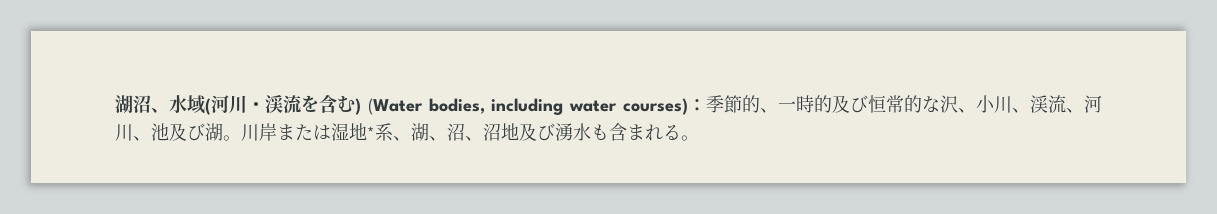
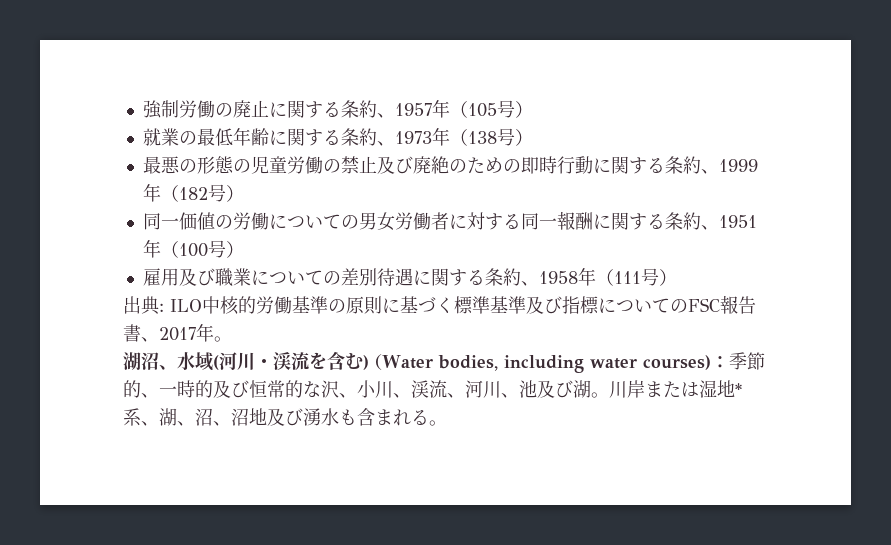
+ 強制労働の廃止に関する条約、1957年（105号）
+ 就業の最低年齢に関する条約、1973年（138号）
+ 最悪の形態の児童労働の禁止及び廃絶のための即時行動に関する条約、1999年（182号）
+ 同一価値の労働についての男女労働者に対する同一報酬に関する条約、1951年（100号）
+ 雇用及び職業についての差別待遇に関する条約、1958年（111号）
+ 出典: ILO中核的労働基準の原則に基づく標準基準及び指標についてのFSC報告書、2017年。

